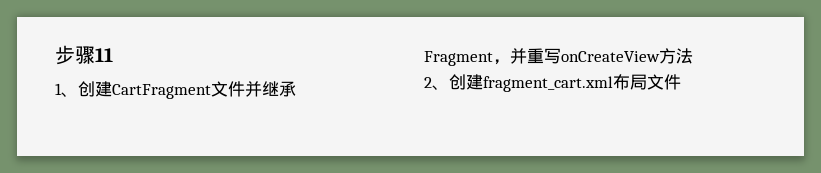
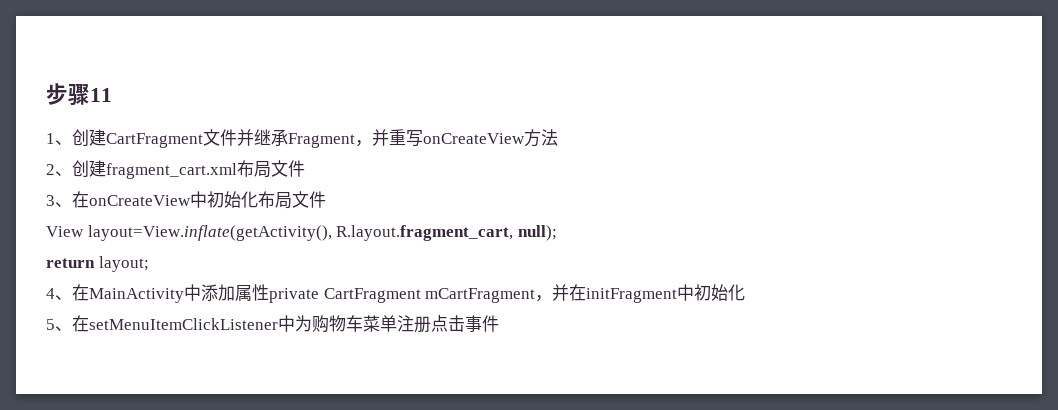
+ 3、在onCreateView中初始化布局文件
+ View layout=View.inflate(getActivity(), R.layout.fragment_cart, null);
+ return layout;
+ 4、在MainActivity中添加属性private CartFragment mCartFragment，并在initFragment中初始化
+ 5、在setMenuItemClickListener中为购物车菜单注册点击事件

